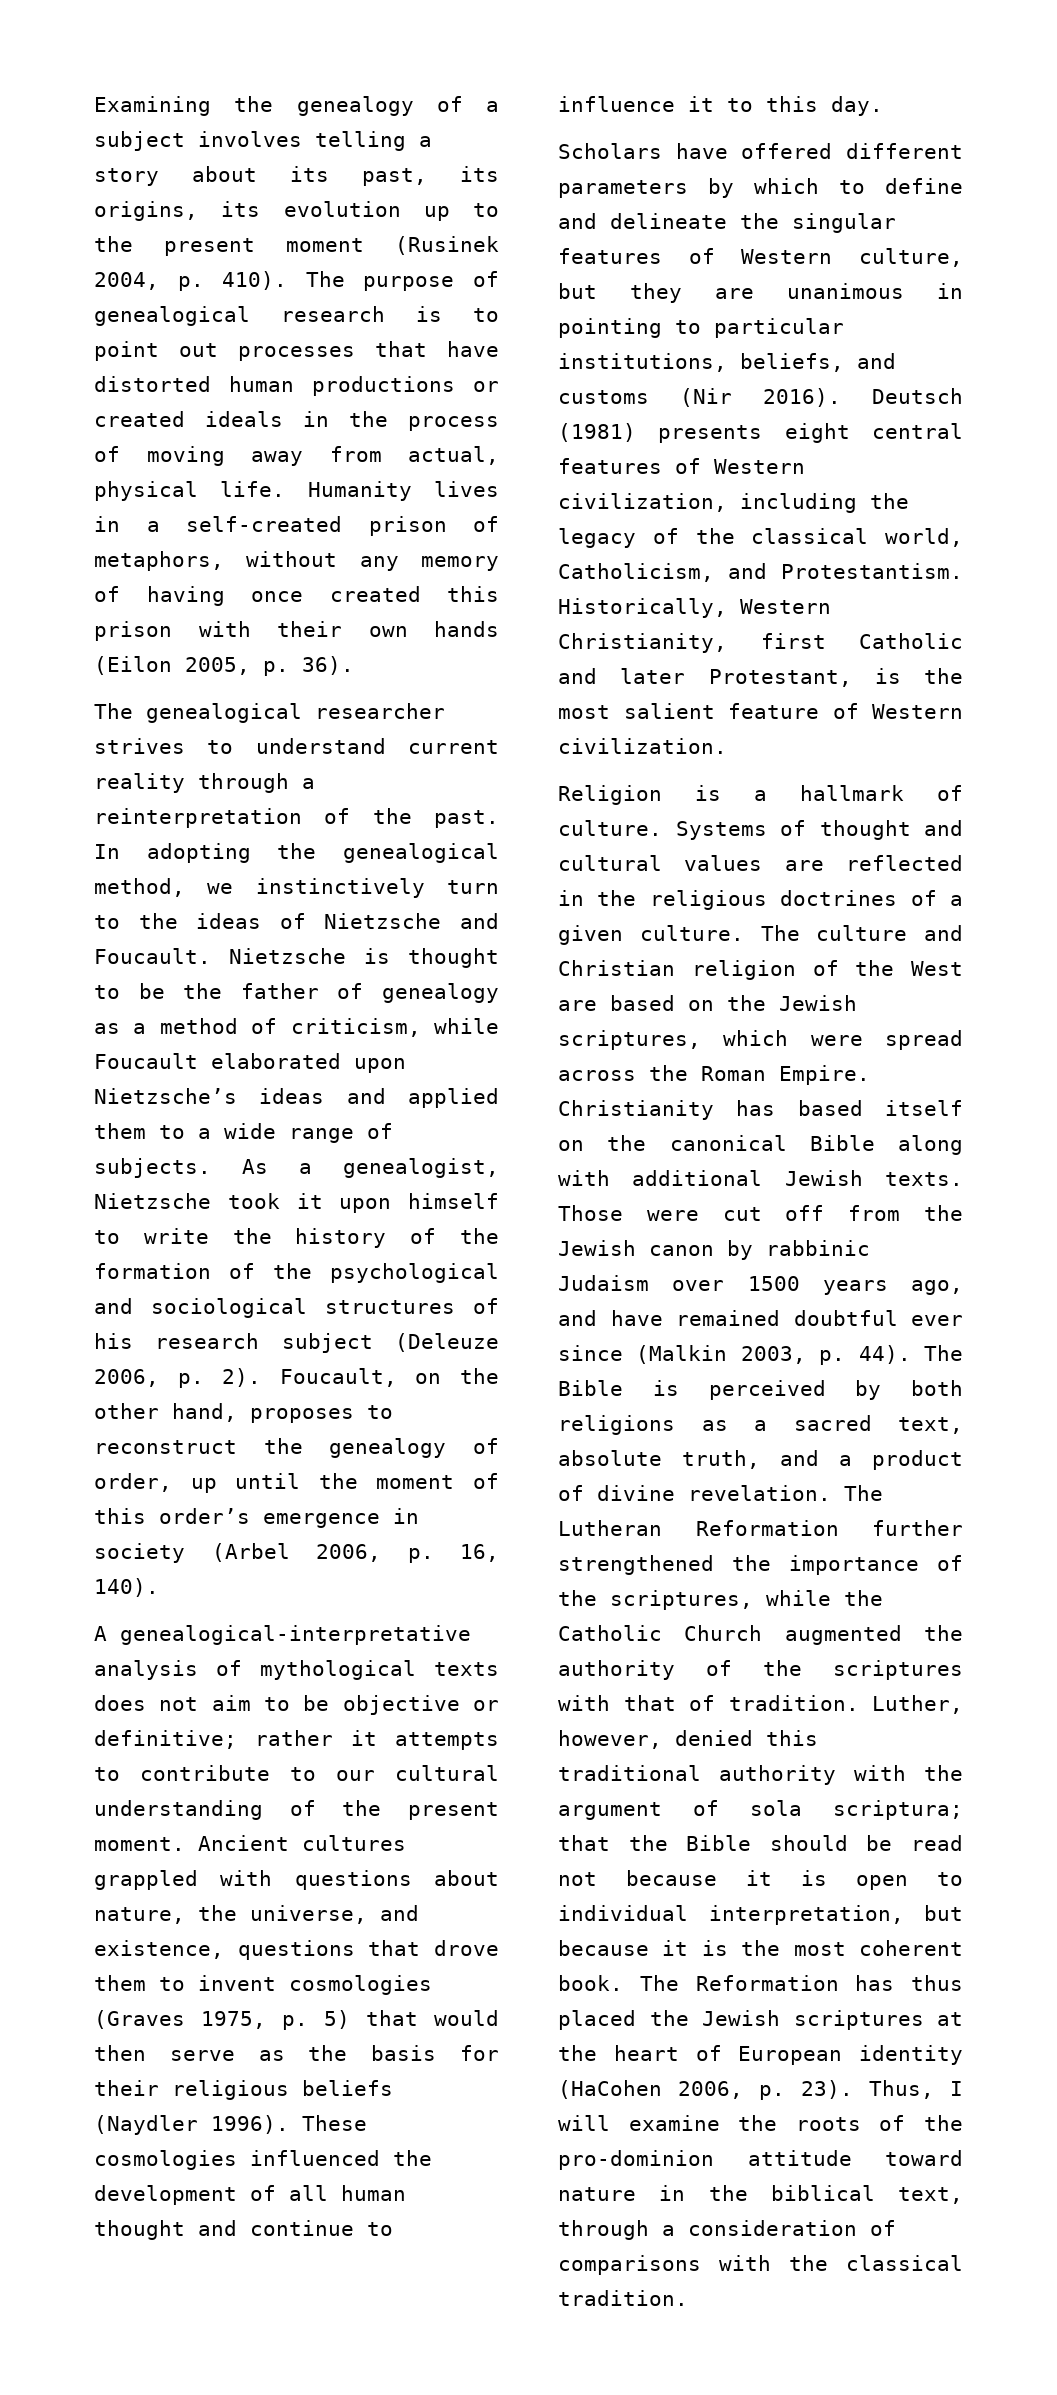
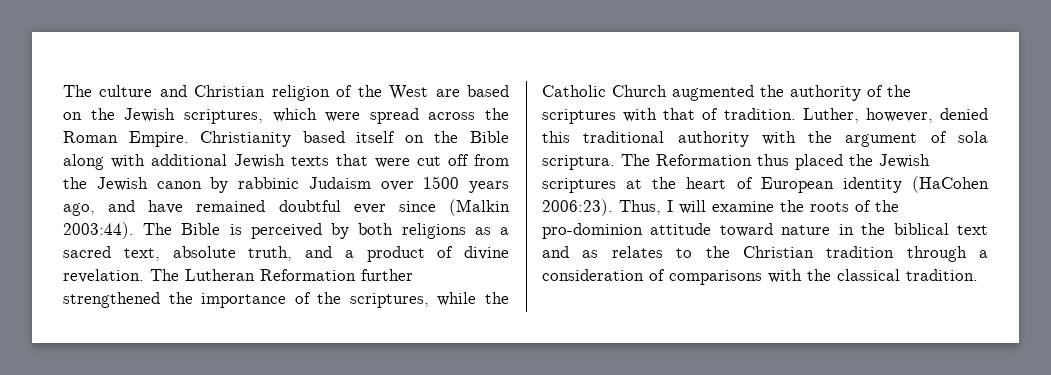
- Examining the genealogy of a subject involves telling a story about its past, its origins, its evolution up to the present moment (Rusinek 2004, p. 410). The purpose of genealogical research is to point out processes that have distorted human productions or created ideals in the process of moving away from actual, physical life. Humanity lives in a self-created prison of metaphors, without any memory of having once created this prison with their own hands (Eilon 2005, p. 36).
- The genealogical researcher strives to understand current reality through a reinterpretation of the past. In adopting the genealogical method, we instinctively turn to the ideas of Nietzsche and Foucault. Nietzsche is thought to be the father of genealogy as a method of criticism, while Foucault elaborated upon Nietzsche’s ideas and applied them to a wide range of subjects. As a genealogist, Nietzsche took it upon himself to write the history of the formation of the psychological and sociological structures of his research subject (Deleuze 2006, p. 2). Foucault, on the other hand, proposes to reconstruct the genealogy of order, up until the moment of this order’s emergence in society (Arbel 2006, p. 16, 140).
- A genealogical-interpretative analysis of mythological texts does not aim to be objective or definitive; rather it attempts to contribute to our cultural understanding of the present moment. Ancient cultures grappled with questions about nature, the universe, and existence, questions that drove them to invent cosmologies (Graves 1975, p. 5) that would then serve as the basis for their religious beliefs (Naydler 1996). These cosmologies influenced the development of all human thought and continue to influence it to this day.
- Scholars have offered different parameters by which to define and delineate the singular features of Western culture, but they are unanimous in pointing to particular institutions, beliefs, and customs (Nir 2016). Deutsch (1981) presents eight central features of Western civilization, including the legacy of the classical world, Catholicism, and Protestantism. Historically, Western Christianity, first Catholic and later Protestant, is the most salient feature of Western civilization.
- Religion is a hallmark of culture. Systems of thought and cultural values are reflected in the religious doctrines of a given culture.
- Christianity has based itself on the canonical Bible along with additional Jewish texts. Those were cut off from the Jewish canon by rabbinic Judaism over 1500 years ago, and have remained doubtful ever since (Malkin 2003, p. 44).
+ Christianity based itself on the Bible along with additional Jewish texts that were cut off from the Jewish canon by rabbinic Judaism over 1500 years ago, and have remained doubtful ever since (Malkin 2003:44).
- Luther, however, denied this traditional authority with the argument of sola scriptura; that the Bible should be read not because it is open to individual interpretation, but because it is the most coherent book.
+ Luther, however, denied this traditional authority with the argument of sola scriptura.
- The Reformation has thus placed the Jewish scriptures at the heart of European identity (HaCohen 2006, p. 23).
+ The Reformation thus placed the Jewish scriptures at the heart of European identity (HaCohen 2006:23).
- Thus, I will examine the roots of the pro-dominion attitude toward nature in the biblical text, through a consideration of comparisons with the classical tradition.
+ Thus, I will examine the roots of the pro-dominion attitude toward nature in the biblical text and as relates to the Christian tradition through a consideration of comparisons with the classical tradition.

